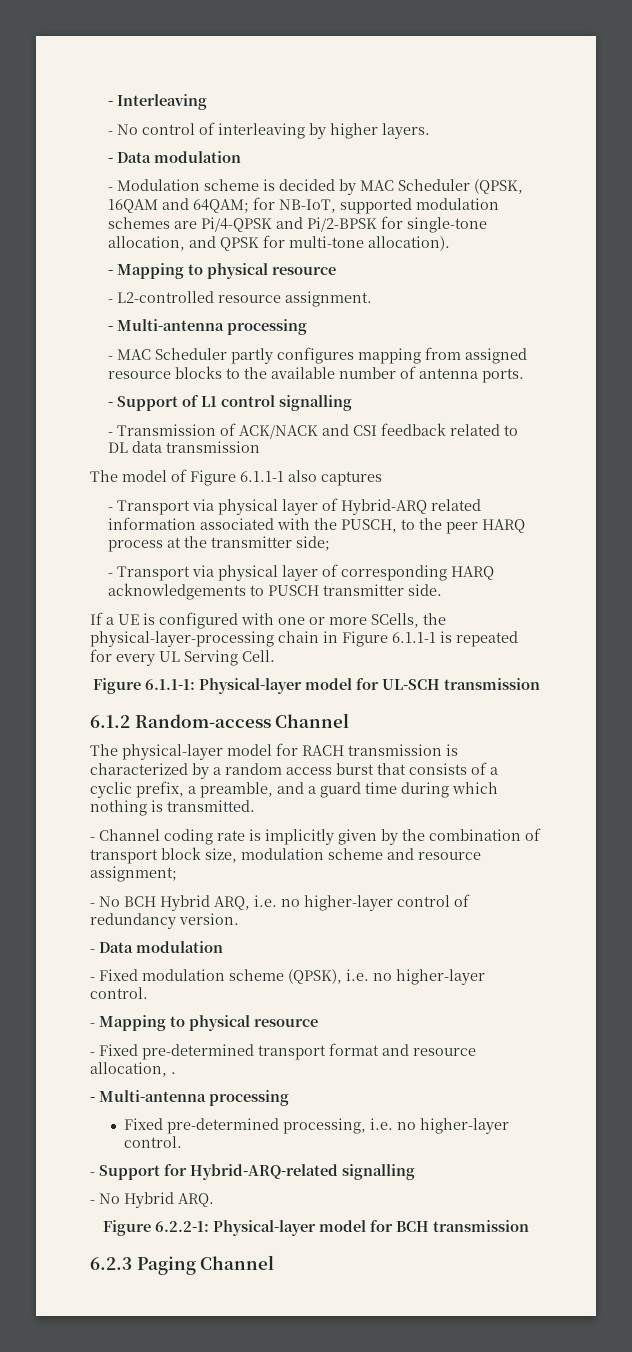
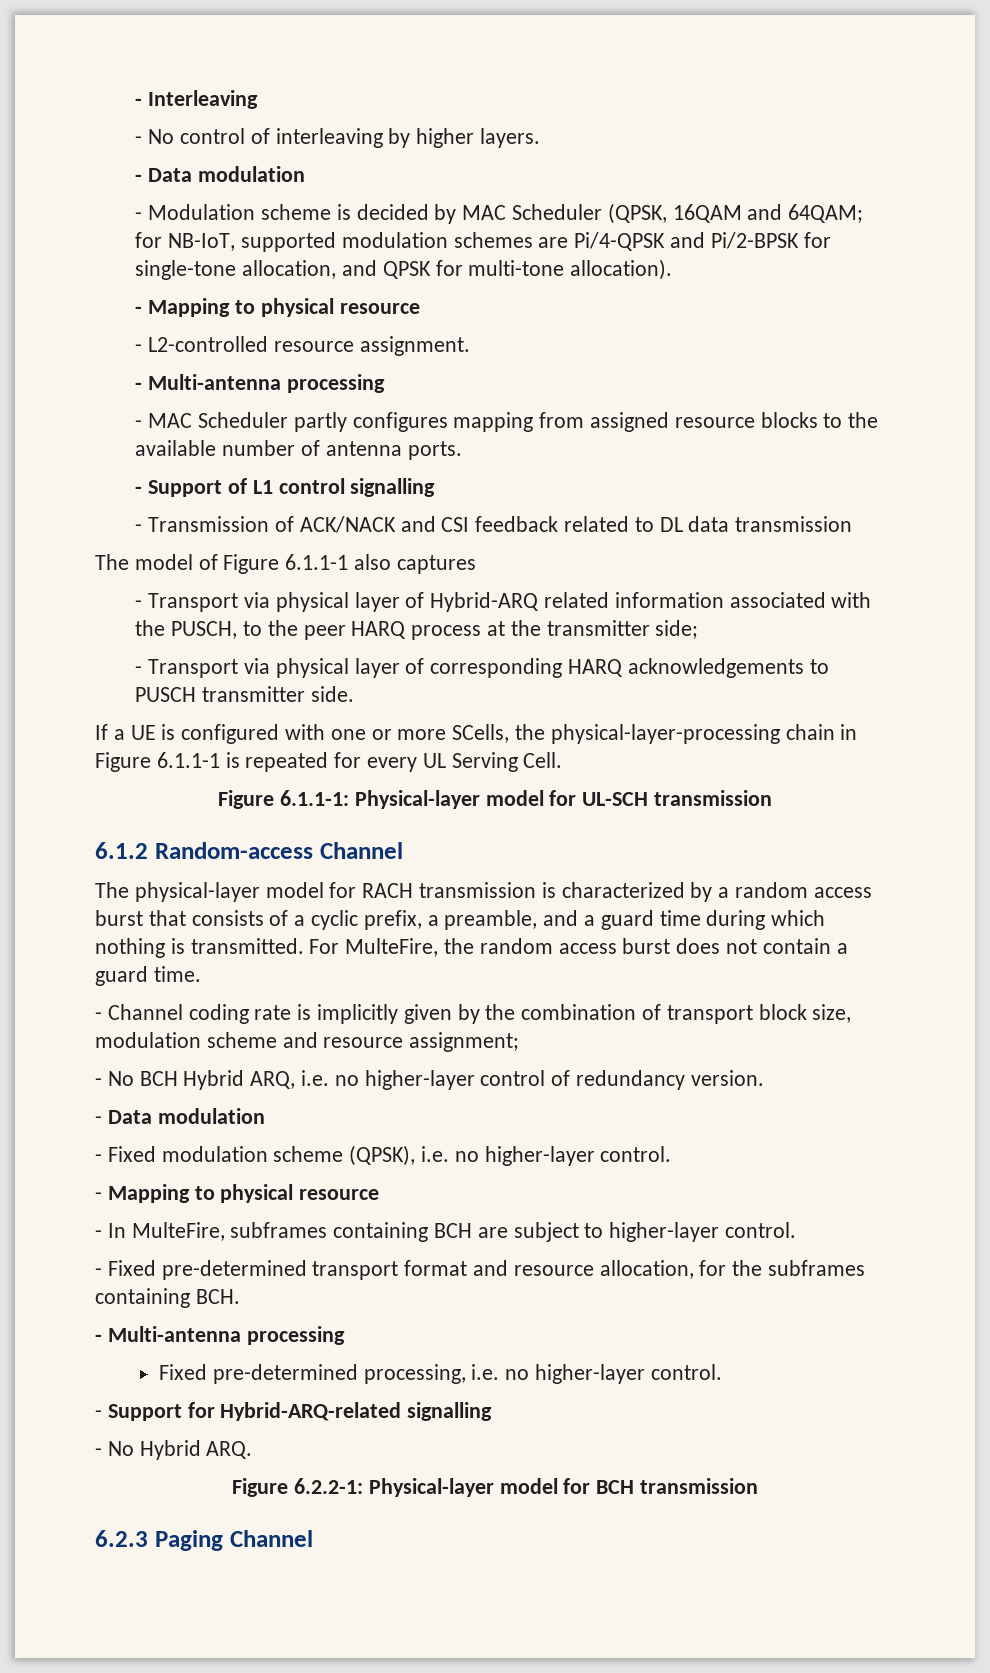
+ For MulteFire, the random access burst does not contain a guard time.
+ - In MulteFire, subframes containing BCH are subject to higher-layer control.
- - Fixed pre-determined transport format and resource allocation, .
+ - Fixed pre-determined transport format and resource allocation, for the subframes containing BCH.

